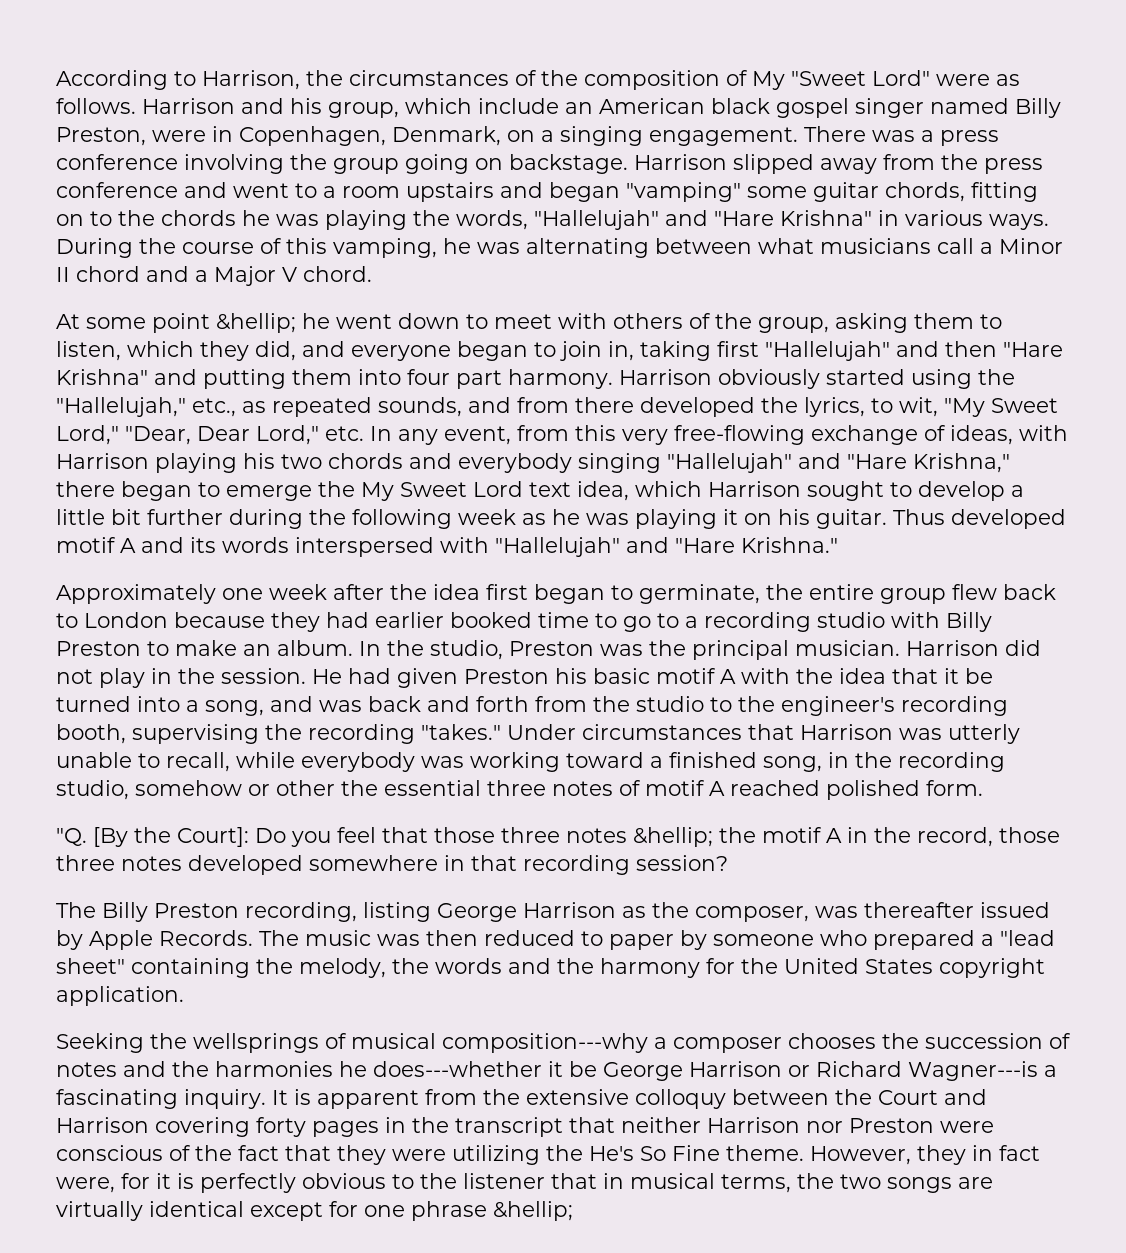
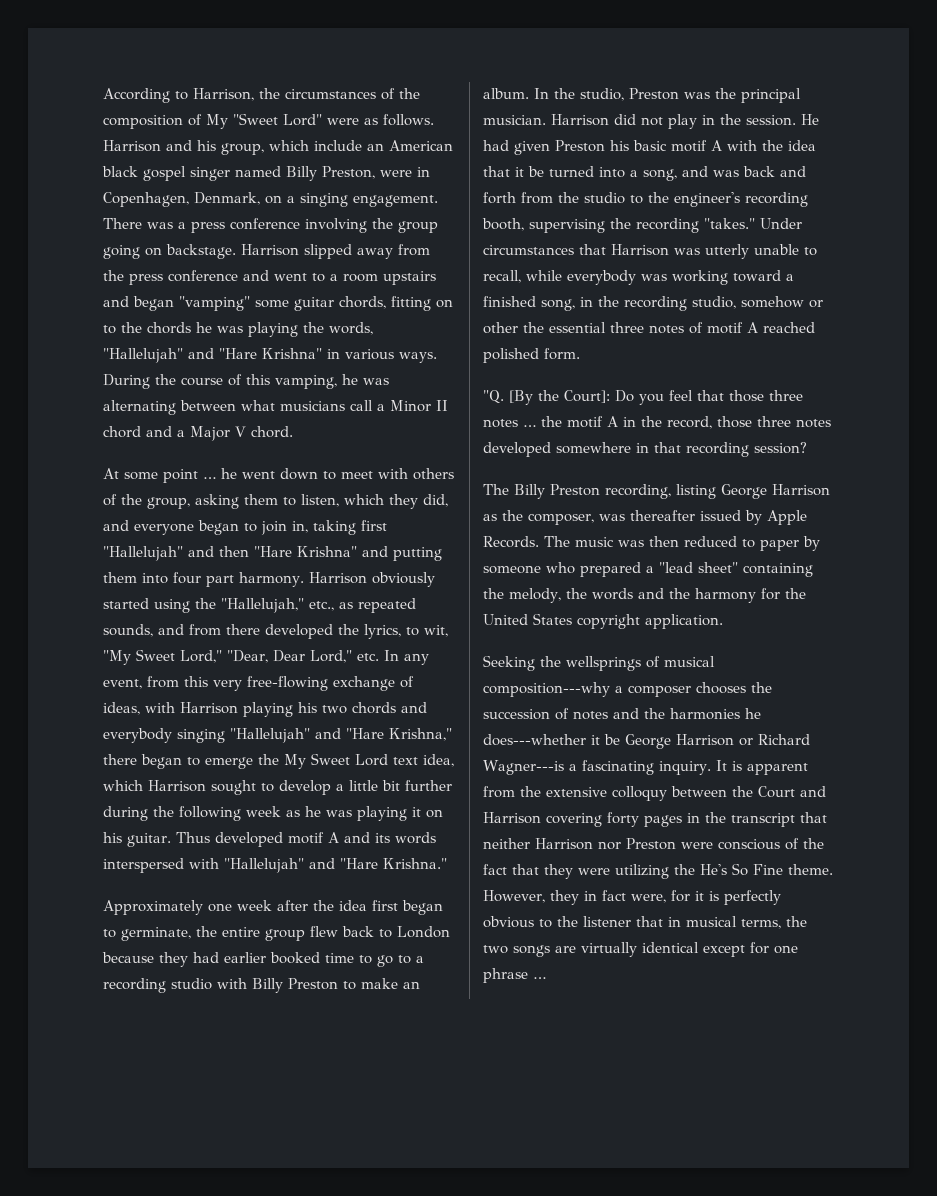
- At some point &hellip; he went down to meet with others of the group, asking them to listen, which they did, and everyone began to join in, taking first "Hallelujah" and then "Hare Krishna" and putting them into four part harmony.
+ At some point … he went down to meet with others of the group, asking them to listen, which they did, and everyone began to join in, taking first "Hallelujah" and then "Hare Krishna" and putting them into four part harmony.
- "Q. [By the Court]: Do you feel that those three notes &hellip; the motif A in the record, those three notes developed somewhere in that recording session?
+ "Q. [By the Court]: Do you feel that those three notes … the motif A in the record, those three notes developed somewhere in that recording session?
- However, they in fact were, for it is perfectly obvious to the listener that in musical terms, the two songs are virtually identical except for one phrase &hellip;
+ However, they in fact were, for it is perfectly obvious to the listener that in musical terms, the two songs are virtually identical except for one phrase …

